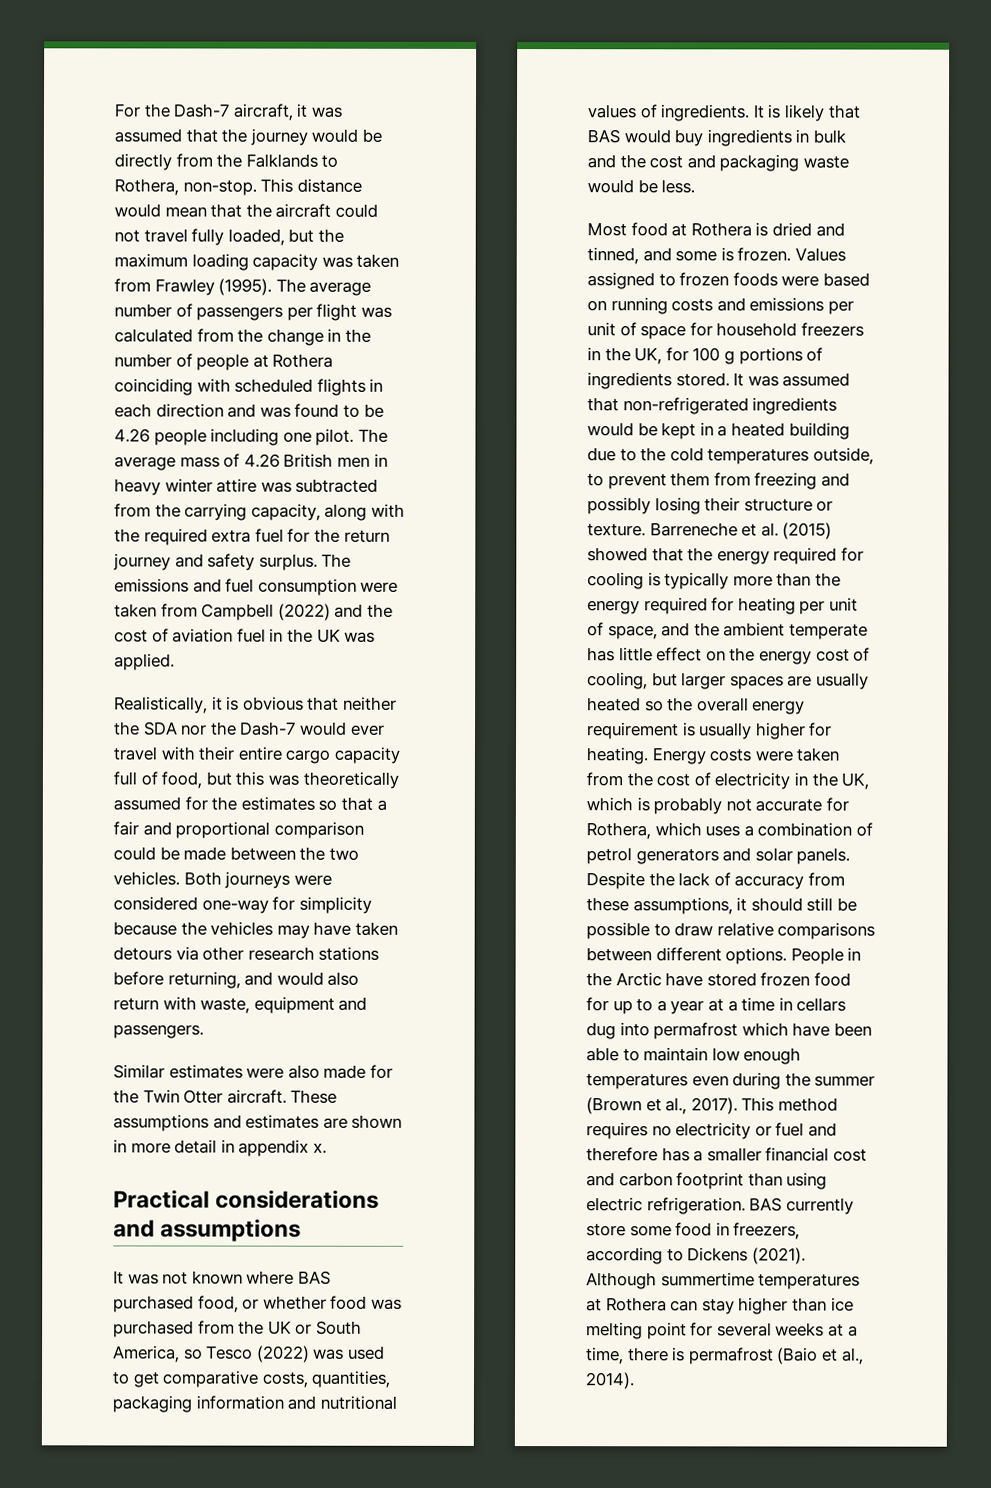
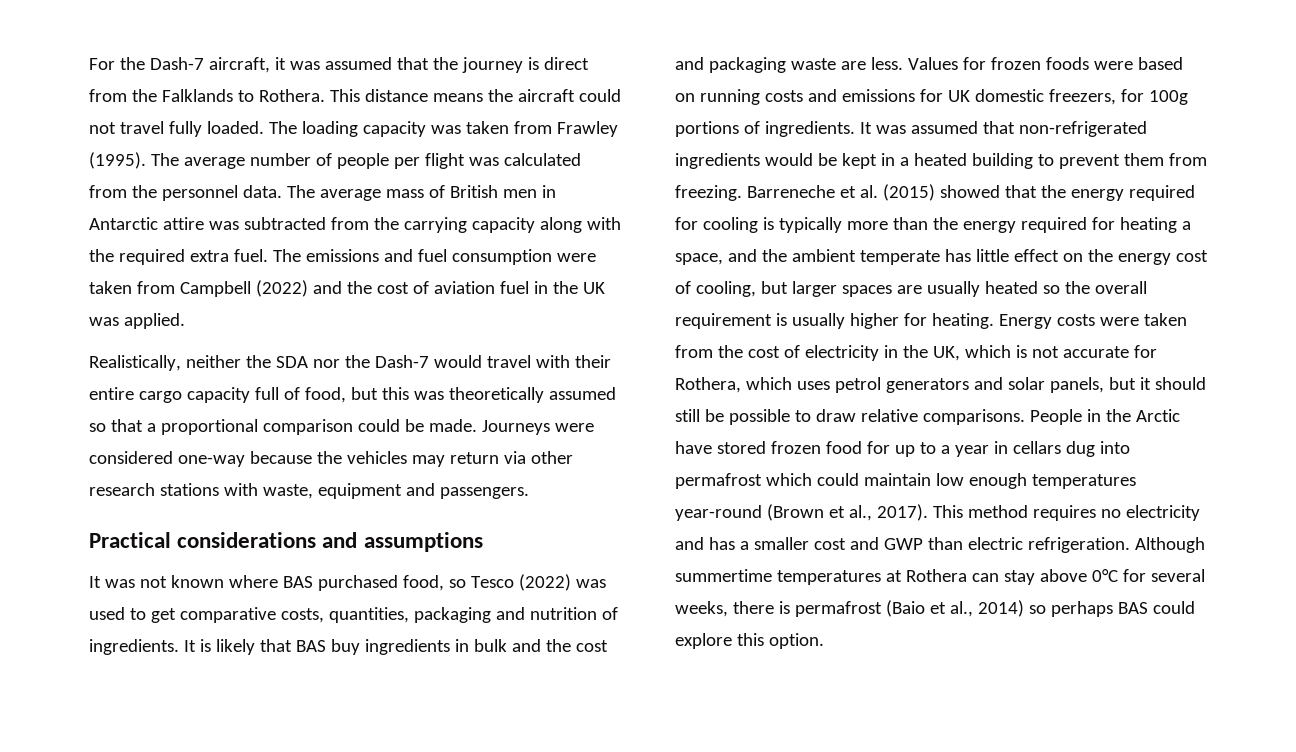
- For the Dash-7 aircraft, it was assumed that the journey would be directly from the Falklands to Rothera, non-stop. This distance would mean that the aircraft could not travel fully loaded, but the maximum loading capacity was taken from Frawley (1995).
+ For the Dash-7 aircraft, it was assumed that the journey is direct from the Falklands to Rothera. This distance means the aircraft could not travel fully loaded. The loading capacity was taken from Frawley (1995).
- The average number of passengers per flight was calculated from the change in the number of people at Rothera coinciding with scheduled flights in each direction and was found to be 4.26 people including one pilot.
+ The average number of people per flight was calculated from the personnel data.
- The average mass of 4.26 British men in heavy winter attire was subtracted from the carrying capacity, along with the required extra fuel for the return journey and safety surplus.
+ The average mass of British men in Antarctic attire was subtracted from the carrying capacity along with the required extra fuel.
- Realistically, it is obvious that neither the SDA nor the Dash-7 would ever travel with their entire cargo capacity full of food, but this was theoretically assumed for the estimates so that a fair and proportional comparison could be made between the two vehicles. Both journeys were considered one-way for simplicity because the vehicles may have taken detours via other research stations before returning, and would also return with waste, equipment and passengers.
+ Realistically, neither the SDA nor the Dash-7 would travel with their entire cargo capacity full of food, but this was theoretically assumed so that a proportional comparison could be made. Journeys were considered one-way because the vehicles may return via other research stations with waste, equipment and passengers.
- Similar estimates were also made for the Twin Otter aircraft. These assumptions and estimates are shown in more detail in appendix x.
- It was not known where BAS purchased food, or whether food was purchased from the UK or South America, so Tesco (2022) was used to get comparative costs, quantities, packaging information and nutritional values of ingredients.
+ It was not known where BAS purchased food, so Tesco (2022) was used to get comparative costs, quantities, packaging and nutrition of ingredients.
- It is likely that BAS would buy ingredients in bulk and the cost and packaging waste would be less.
- Most food at Rothera is dried and tinned, and some is frozen. Values assigned to frozen foods were based on running costs and emissions per unit of space for household freezers in the UK, for 100 g portions of ingredients stored.
+ It is likely that BAS buy ingredients in bulk and the cost and packaging waste are less. Values for frozen foods were based on running costs and emissions for UK domestic freezers, for 100g portions of ingredients.
- It was assumed that non-refrigerated ingredients would be kept in a heated building due to the cold temperatures outside, to prevent them from freezing and possibly losing their structure or texture.
+ It was assumed that non-refrigerated ingredients would be kept in a heated building to prevent them from freezing.
- Barreneche et al. (2015) showed that the energy required for cooling is typically more than the energy required for heating per unit of space, and the ambient temperate has little effect on the energy cost of cooling, but larger spaces are usually heated so the overall energy requirement is usually higher for heating.
+ Barreneche et al. (2015) showed that the energy required for cooling is typically more than the energy required for heating a space, and the ambient temperate has little effect on the energy cost of cooling, but larger spaces are usually heated so the overall requirement is usually higher for heating.
- Energy costs were taken from the cost of electricity in the UK, which is probably not accurate for Rothera, which uses a combination of petrol generators and solar panels. Despite the lack of accuracy from these assumptions, it should still be possible to draw relative comparisons between different options.
+ Energy costs were taken from the cost of electricity in the UK, which is not accurate for Rothera, which uses petrol generators and solar panels, but it should still be possible to draw relative comparisons.
- People in the Arctic have stored frozen food for up to a year at a time in cellars dug into permafrost which have been able to maintain low enough temperatures even during the summer (Brown et al., 2017).
+ People in the Arctic have stored frozen food for up to a year in cellars dug into permafrost which could maintain low enough temperatures year-round (Brown et al., 2017).
- This method requires no electricity or fuel and therefore has a smaller financial cost and carbon footprint than using electric refrigeration. BAS currently store some food in freezers, according to Dickens (2021).
+ This method requires no electricity and has a smaller cost and GWP than electric refrigeration.
- Although summertime temperatures at Rothera can stay higher than ice melting point for several weeks at a time, there is permafrost (Baio et al., 2014).
+ Although summertime temperatures at Rothera can stay above 0°C for several weeks, there is permafrost (Baio et al., 2014) so perhaps BAS could explore this option.

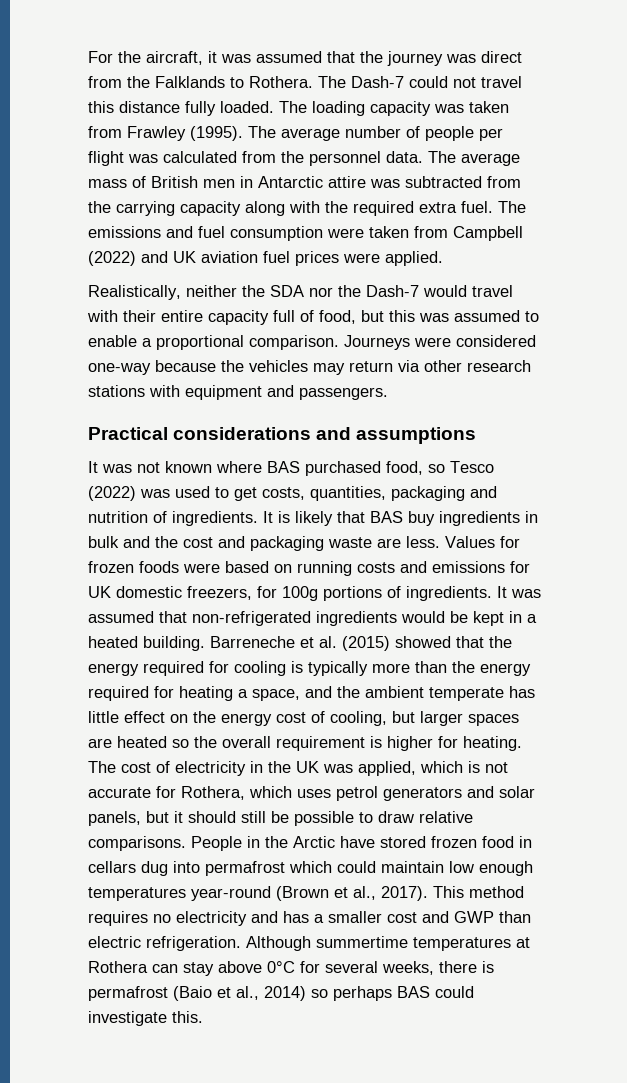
- For the Dash-7 aircraft, it was assumed that the journey is direct from the Falklands to Rothera.
+ For the aircraft, it was assumed that the journey was direct from the Falklands to Rothera.
- This distance means the aircraft could not travel fully loaded.
+ The Dash-7 could not travel this distance fully loaded.
- The emissions and fuel consumption were taken from Campbell (2022) and the cost of aviation fuel in the UK was applied.
+ The emissions and fuel consumption were taken from Campbell (2022) and UK aviation fuel prices were applied.
- Realistically, neither the SDA nor the Dash-7 would travel with their entire cargo capacity full of food, but this was theoretically assumed so that a proportional comparison could be made.
+ Realistically, neither the SDA nor the Dash-7 would travel with their entire capacity full of food, but this was assumed to enable a proportional comparison.
- Journeys were considered one-way because the vehicles may return via other research stations with waste, equipment and passengers.
+ Journeys were considered one-way because the vehicles may return via other research stations with equipment and passengers.
- It was not known where BAS purchased food, so Tesco (2022) was used to get comparative costs, quantities, packaging and nutrition of ingredients.
+ It was not known where BAS purchased food, so Tesco (2022) was used to get costs, quantities, packaging and nutrition of ingredients.
- It was assumed that non-refrigerated ingredients would be kept in a heated building to prevent them from freezing.
+ It was assumed that non-refrigerated ingredients would be kept in a heated building.
- Barreneche et al. (2015) showed that the energy required for cooling is typically more than the energy required for heating a space, and the ambient temperate has little effect on the energy cost of cooling, but larger spaces are usually heated so the overall requirement is usually higher for heating.
+ Barreneche et al. (2015) showed that the energy required for cooling is typically more than the energy required for heating a space, and the ambient temperate has little effect on the energy cost of cooling, but larger spaces are heated so the overall requirement is higher for heating.
- Energy costs were taken from the cost of electricity in the UK, which is not accurate for Rothera, which uses petrol generators and solar panels, but it should still be possible to draw relative comparisons.
+ The cost of electricity in the UK was applied, which is not accurate for Rothera, which uses petrol generators and solar panels, but it should still be possible to draw relative comparisons.
- People in the Arctic have stored frozen food for up to a year in cellars dug into permafrost which could maintain low enough temperatures year-round (Brown et al., 2017).
+ People in the Arctic have stored frozen food in cellars dug into permafrost which could maintain low enough temperatures year-round (Brown et al., 2017).
- Although summertime temperatures at Rothera can stay above 0°C for several weeks, there is permafrost (Baio et al., 2014) so perhaps BAS could explore this option.
+ Although summertime temperatures at Rothera can stay above 0°C for several weeks, there is permafrost (Baio et al., 2014) so perhaps BAS could investigate this.

